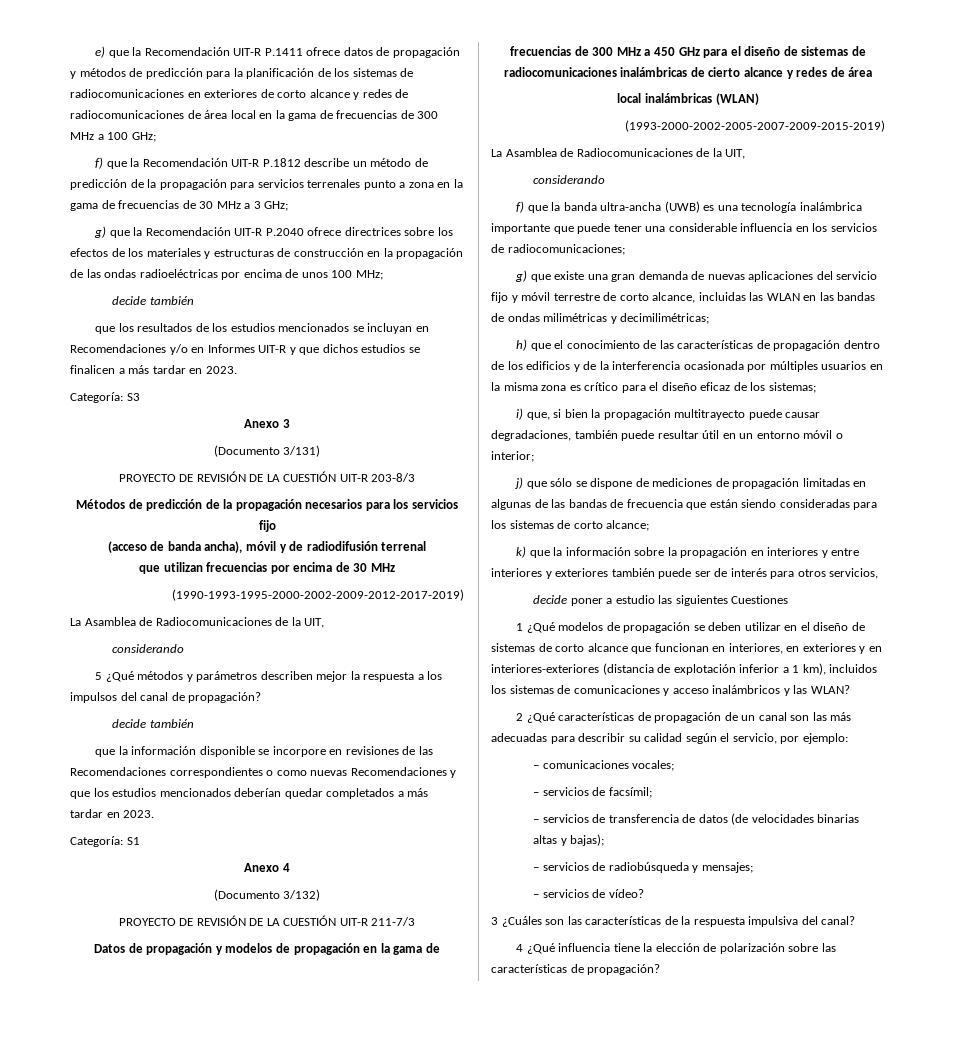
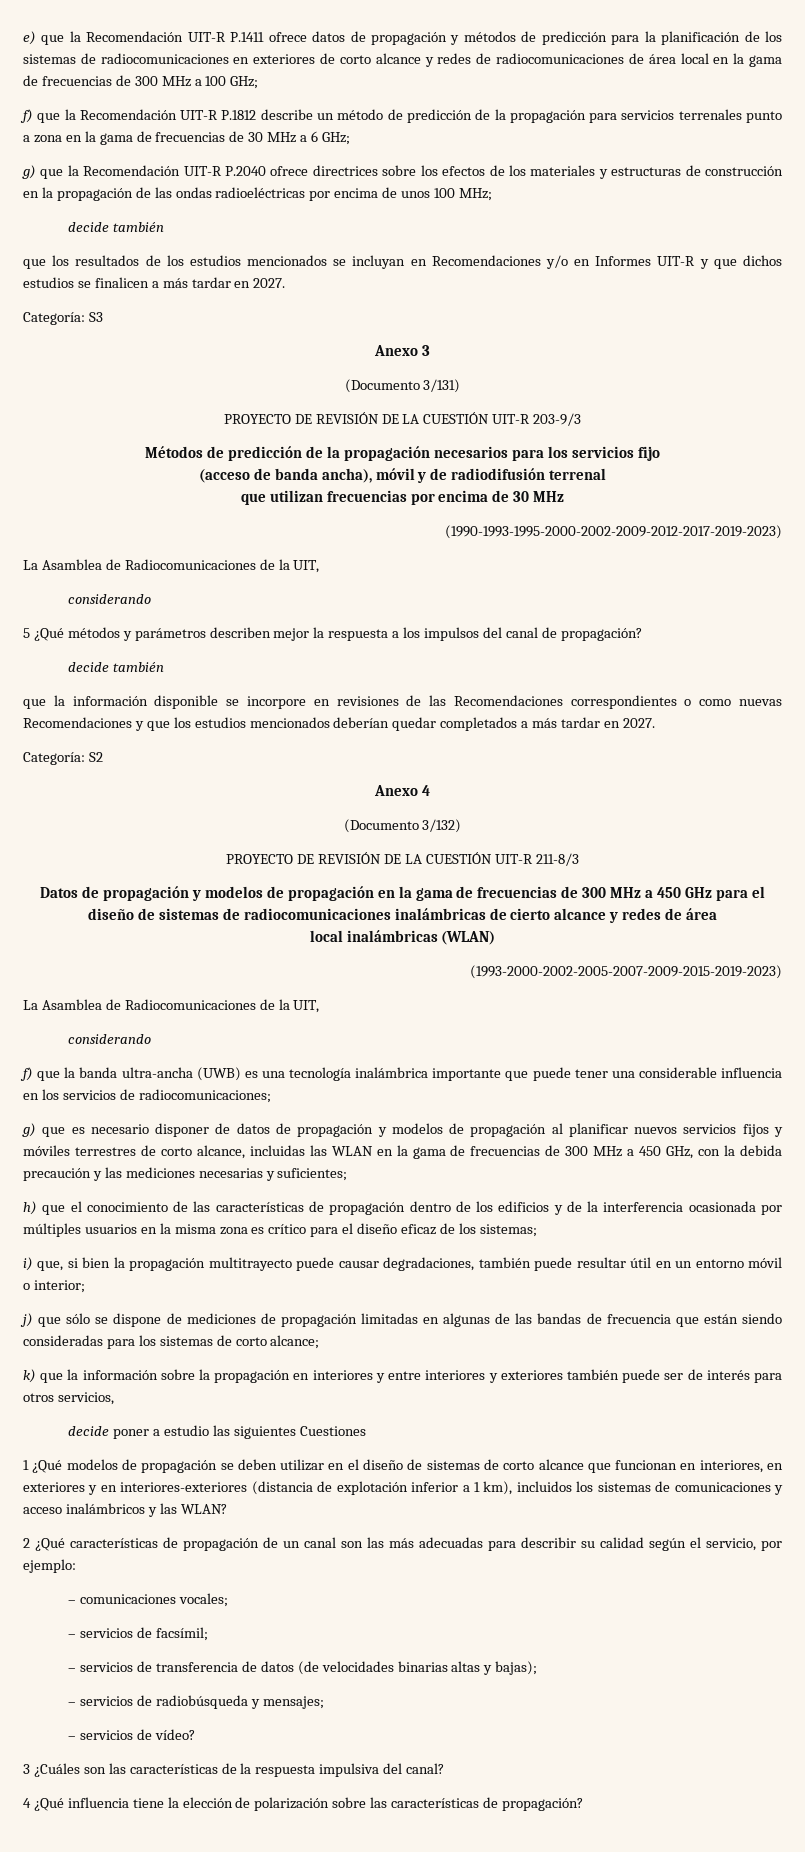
- f) que la Recomendación UIT-R P.1812 describe un método de predicción de la propagación para servicios terrenales punto a zona en la gama de frecuencias de 30 MHz a 3 GHz;
+ f) que la Recomendación UIT-R P.1812 describe un método de predicción de la propagación para servicios terrenales punto a zona en la gama de frecuencias de 30 MHz a 6 GHz;
- que los resultados de los estudios mencionados se incluyan en Recomendaciones y/o en Informes UIT-R y que dichos estudios se finalicen a más tardar en 2023.
+ que los resultados de los estudios mencionados se incluyan en Recomendaciones y/o en Informes UIT-R y que dichos estudios se finalicen a más tardar en 2027.
- PROYECTO DE REVISIÓN DE LA CUESTIÓN UIT-R 203-8/3
+ PROYECTO DE REVISIÓN DE LA CUESTIÓN UIT-R 203-9/3
- (1990-1993-1995-2000-2002-2009-2012-2017-2019)
+ (1990-1993-1995-2000-2002-2009-2012-2017-2019-2023)
- que la información disponible se incorpore en revisiones de las Recomendaciones correspondientes o como nuevas Recomendaciones y que los estudios mencionados deberían quedar completados a más tardar en 2023.
- Categoría: S1
+ que la información disponible se incorpore en revisiones de las Recomendaciones correspondientes o como nuevas Recomendaciones y que los estudios mencionados deberían quedar completados a más tardar en 2027.
+ Categoría: S2
- PROYECTO DE REVISIÓN DE LA CUESTIÓN UIT-R 211-7/3
+ PROYECTO DE REVISIÓN DE LA CUESTIÓN UIT-R 211-8/3
- (1993-2000-2002-2005-2007-2009-2015-2019)
+ (1993-2000-2002-2005-2007-2009-2015-2019-2023)
- g) que existe una gran demanda de nuevas aplicaciones del servicio fijo y móvil terrestre de corto alcance, incluidas las WLAN en las bandas de ondas milimétricas y decimilimétricas;
+ g) que es necesario disponer de datos de propagación y modelos de propagación al planificar nuevos servicios fijos y móviles terrestres de corto alcance, incluidas las WLAN en la gama de frecuencias de 300 MHz a 450 GHz, con la debida precaución y las mediciones necesarias y suficientes;

